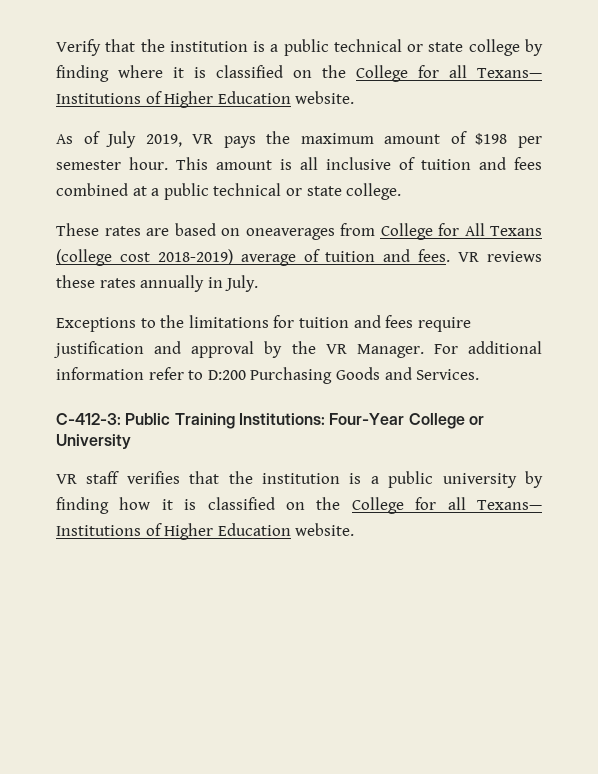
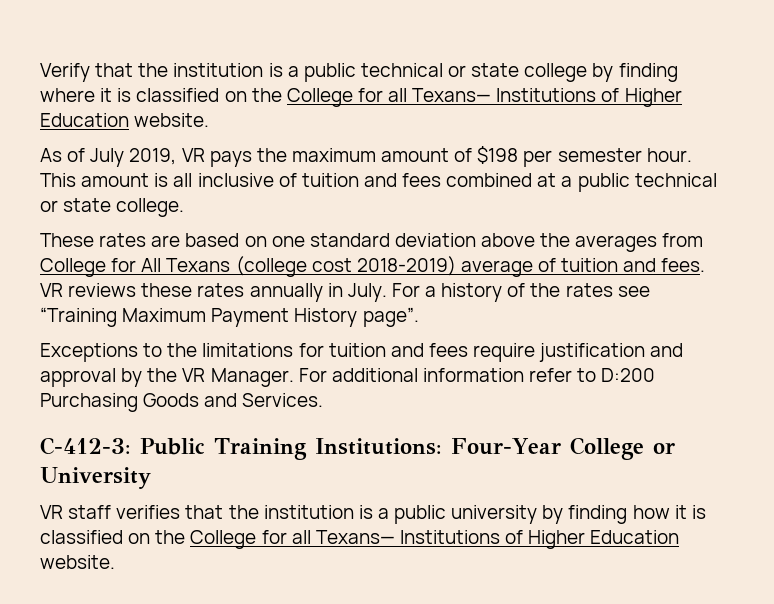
- These rates are based on oneaverages from College for All Texans (college cost 2018-2019) average of tuition and fees.
+ These rates are based on one standard deviation above the averages from College for All Texans (college cost 2018-2019) average of tuition and fees.
+ For a history of the rates see “Training Maximum Payment History page”.

